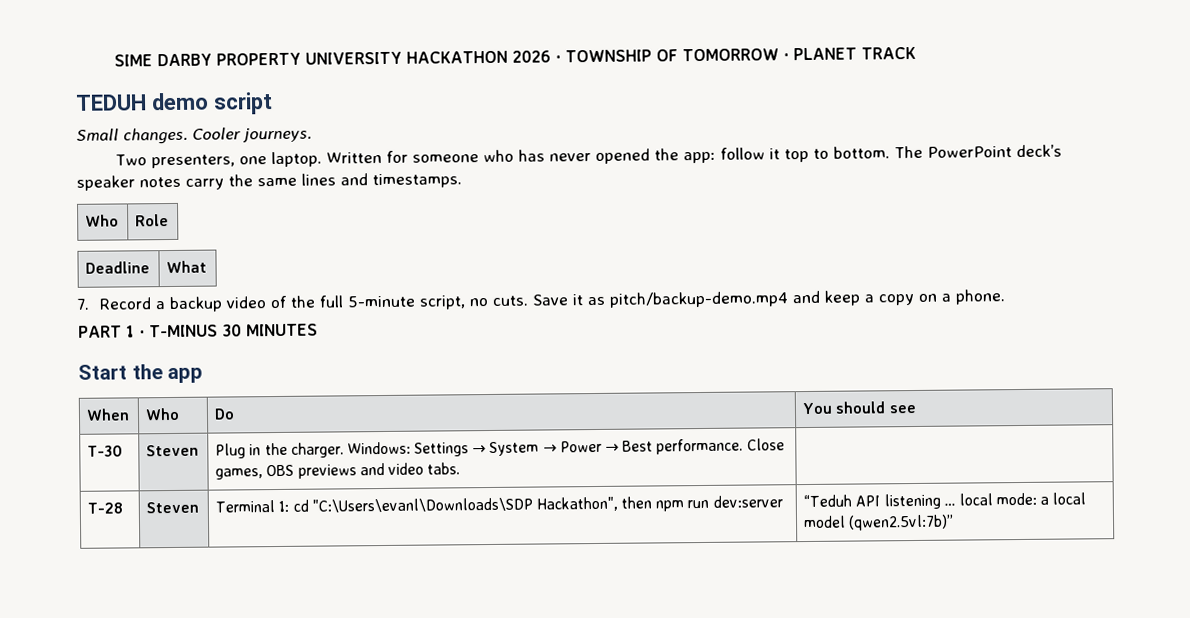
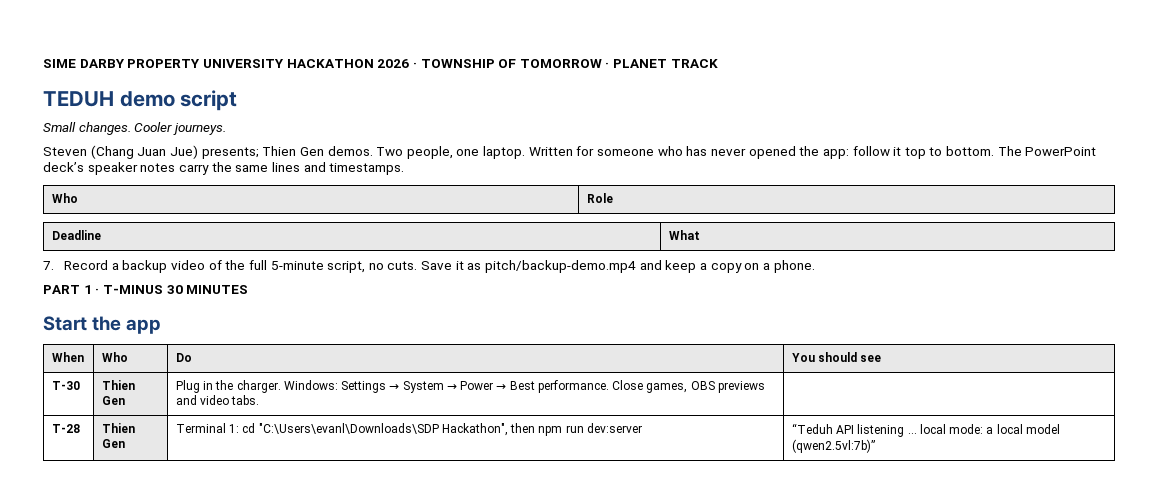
- Two presenters, one laptop.
+ Steven (Chang Juan Jue) presents; Thien Gen demos. Two people, one laptop.
- T-30 | Steven | Plug in the charger. Windows: Settings → System → Power → Best performance. Close games, OBS previews and video tabs. |
+ T-30 | Thien Gen | Plug in the charger. Windows: Settings → System → Power → Best performance. Close games, OBS previews and video tabs. |
- T-28 | Steven | Terminal 1: cd "C:\Users\evanl\Downloads\SDP Hackathon", then npm run dev:server | “Teduh API listening … local mode: a local model (qwen2.5vl:7b)”
+ T-28 | Thien Gen | Terminal 1: cd "C:\Users\evanl\Downloads\SDP Hackathon", then npm run dev:server | “Teduh API listening … local mode: a local model (qwen2.5vl:7b)”

